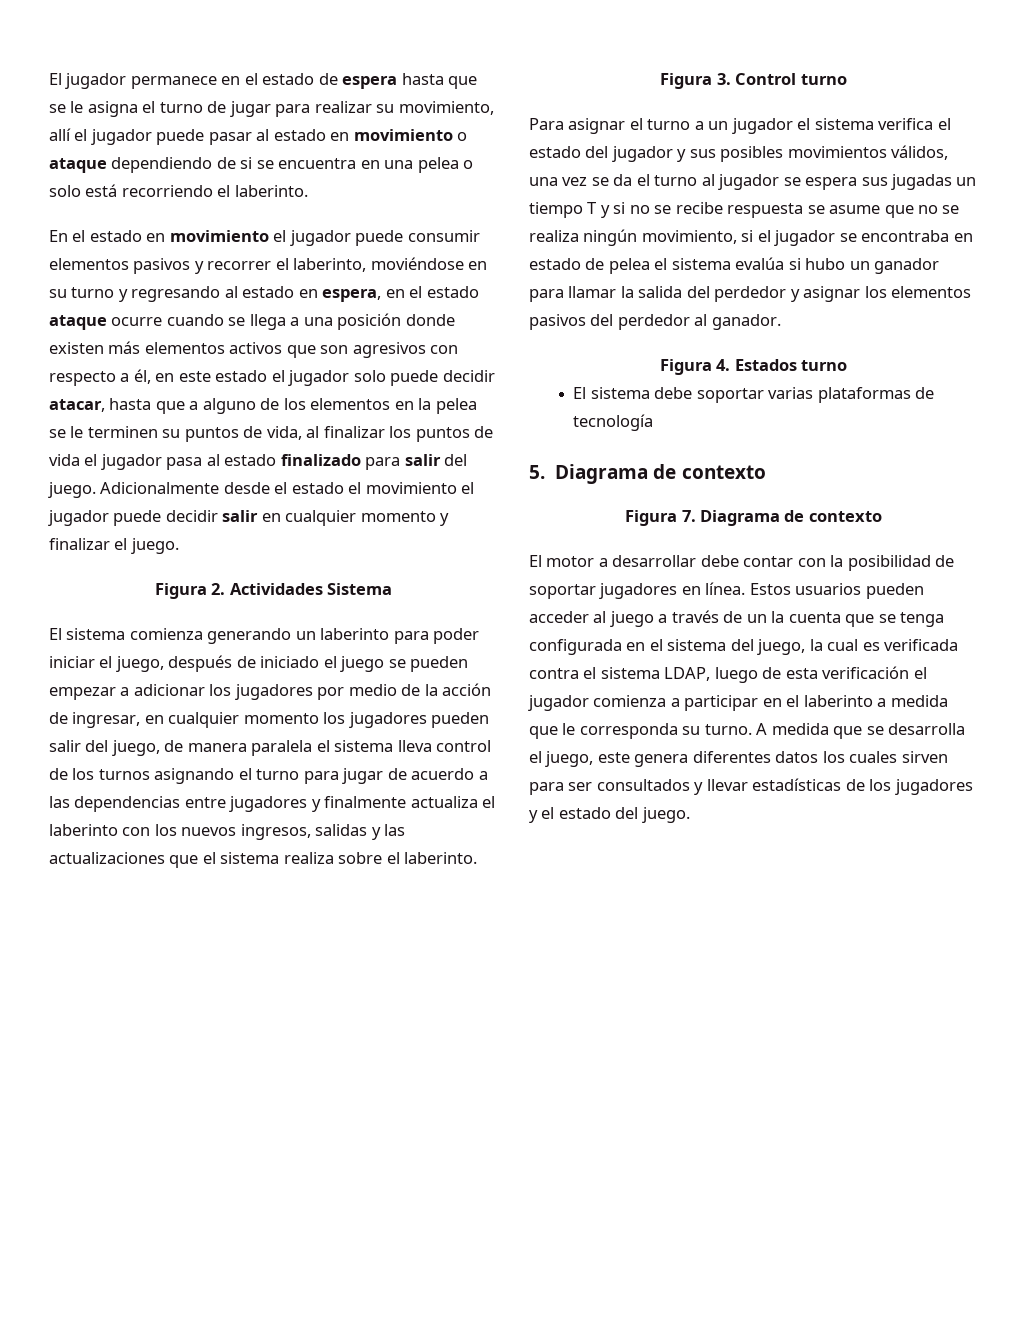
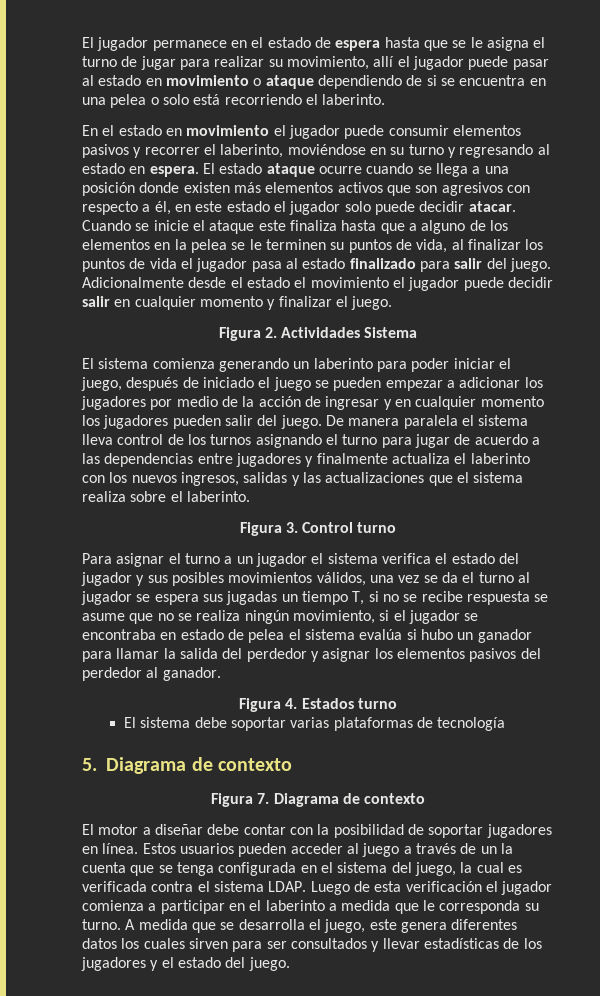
- En el estado en movimiento el jugador puede consumir elementos pasivos y recorrer el laberinto, moviéndose en su turno y regresando al estado en espera, en el estado ataque ocurre cuando se llega a una posición donde existen más elementos activos que son agresivos con respecto a él, en este estado el jugador solo puede decidir atacar, hasta que a alguno de los elementos en la pelea se le terminen su puntos de vida, al finalizar los puntos de vida el jugador pasa al estado finalizado para salir del juego.
+ En el estado en movimiento el jugador puede consumir elementos pasivos y recorrer el laberinto, moviéndose en su turno y regresando al estado en espera. El estado ataque ocurre cuando se llega a una posición donde existen más elementos activos que son agresivos con respecto a él, en este estado el jugador solo puede decidir atacar. Cuando se inicie el ataque este finaliza hasta que a alguno de los elementos en la pelea se le terminen su puntos de vida, al finalizar los puntos de vida el jugador pasa al estado finalizado para salir del juego.
- El sistema comienza generando un laberinto para poder iniciar el juego, después de iniciado el juego se pueden empezar a adicionar los jugadores por medio de la acción de ingresar, en cualquier momento los jugadores pueden salir del juego, de manera paralela el sistema lleva control de los turnos asignando el turno para jugar de acuerdo a las dependencias entre jugadores y finalmente actualiza el laberinto con los nuevos ingresos, salidas y las actualizaciones que el sistema realiza sobre el laberinto.
+ El sistema comienza generando un laberinto para poder iniciar el juego, después de iniciado el juego se pueden empezar a adicionar los jugadores por medio de la acción de ingresar y en cualquier momento los jugadores pueden salir del juego. De manera paralela el sistema lleva control de los turnos asignando el turno para jugar de acuerdo a las dependencias entre jugadores y finalmente actualiza el laberinto con los nuevos ingresos, salidas y las actualizaciones que el sistema realiza sobre el laberinto.
- Para asignar el turno a un jugador el sistema verifica el estado del jugador y sus posibles movimientos válidos, una vez se da el turno al jugador se espera sus jugadas un tiempo T y si no se recibe respuesta se asume que no se realiza ningún movimiento, si el jugador se encontraba en estado de pelea el sistema evalúa si hubo un ganador para llamar la salida del perdedor y asignar los elementos pasivos del perdedor al ganador.
+ Para asignar el turno a un jugador el sistema verifica el estado del jugador y sus posibles movimientos válidos, una vez se da el turno al jugador se espera sus jugadas un tiempo T, si no se recibe respuesta se asume que no se realiza ningún movimiento, si el jugador se encontraba en estado de pelea el sistema evalúa si hubo un ganador para llamar la salida del perdedor y asignar los elementos pasivos del perdedor al ganador.
- El motor a desarrollar debe contar con la posibilidad de soportar jugadores en línea.
+ El motor a diseñar debe contar con la posibilidad de soportar jugadores en línea.
- Estos usuarios pueden acceder al juego a través de un la cuenta que se tenga configurada en el sistema del juego, la cual es verificada contra el sistema LDAP, luego de esta verificación el jugador comienza a participar en el laberinto a medida que le corresponda su turno.
+ Estos usuarios pueden acceder al juego a través de un la cuenta que se tenga configurada en el sistema del juego, la cual es verificada contra el sistema LDAP. Luego de esta verificación el jugador comienza a participar en el laberinto a medida que le corresponda su turno.

